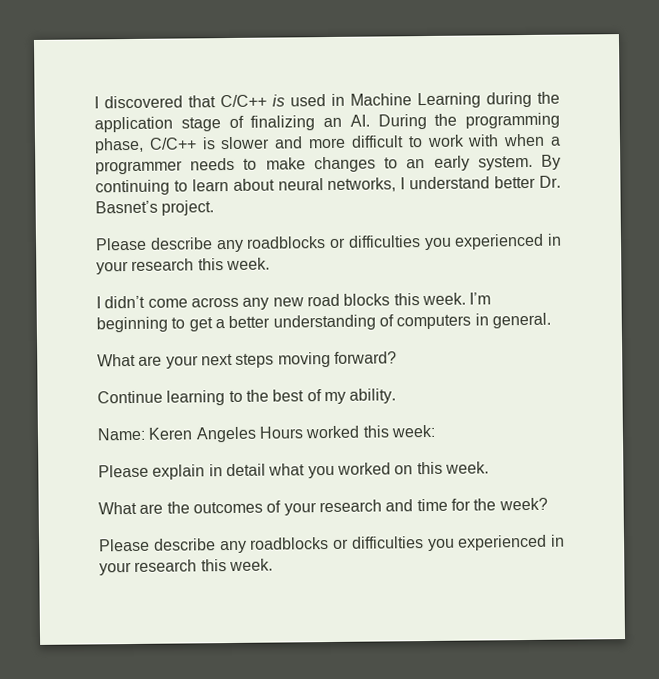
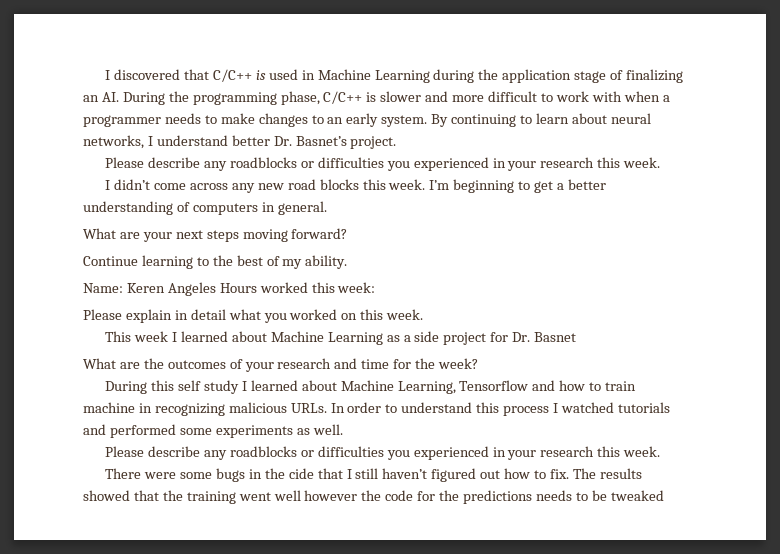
+ This week I learned about Machine Learning as a side project for Dr. Basnet
+ During this self study I learned about Machine Learning, Tensorflow and how to train machine in recognizing malicious URLs. In order to understand this process I watched tutorials and performed some experiments as well.
+ There were some bugs in the cide that I still haven’t figured out how to fix. The results showed that the training went well however the code for the predictions needs to be tweaked

